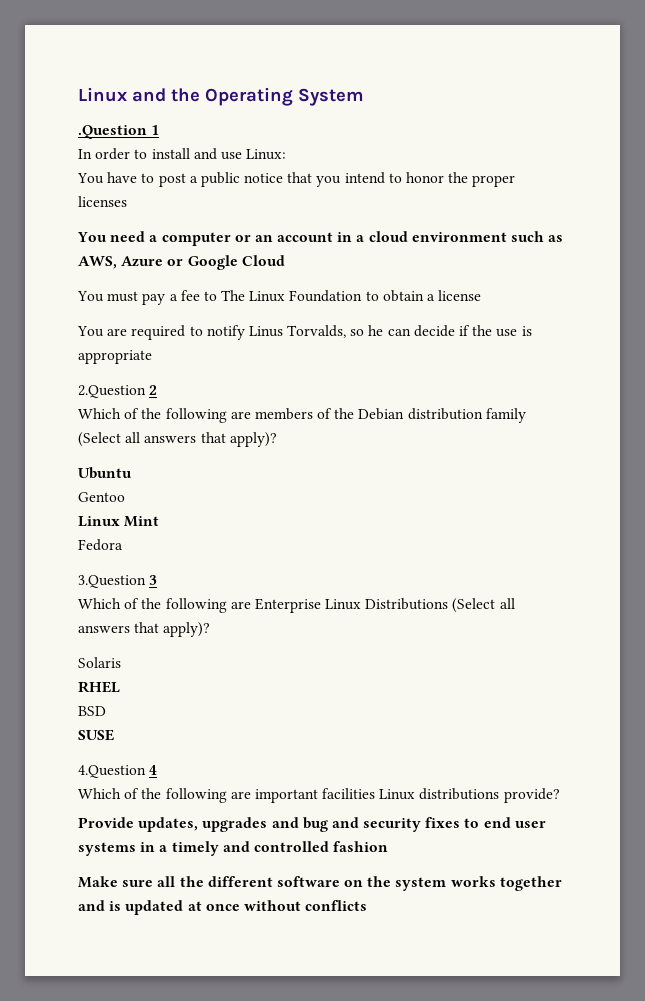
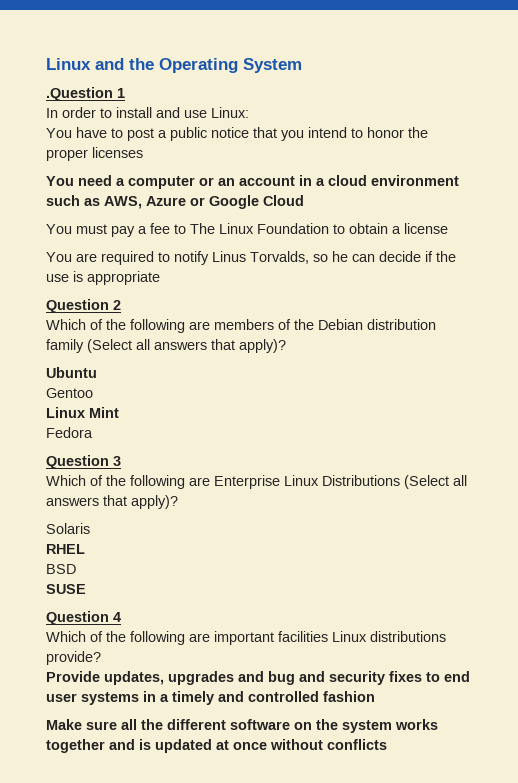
- 2.Question 2
+ Question 2
- 3.Question 3
+ Question 3
- 4.Question 4
+ Question 4

